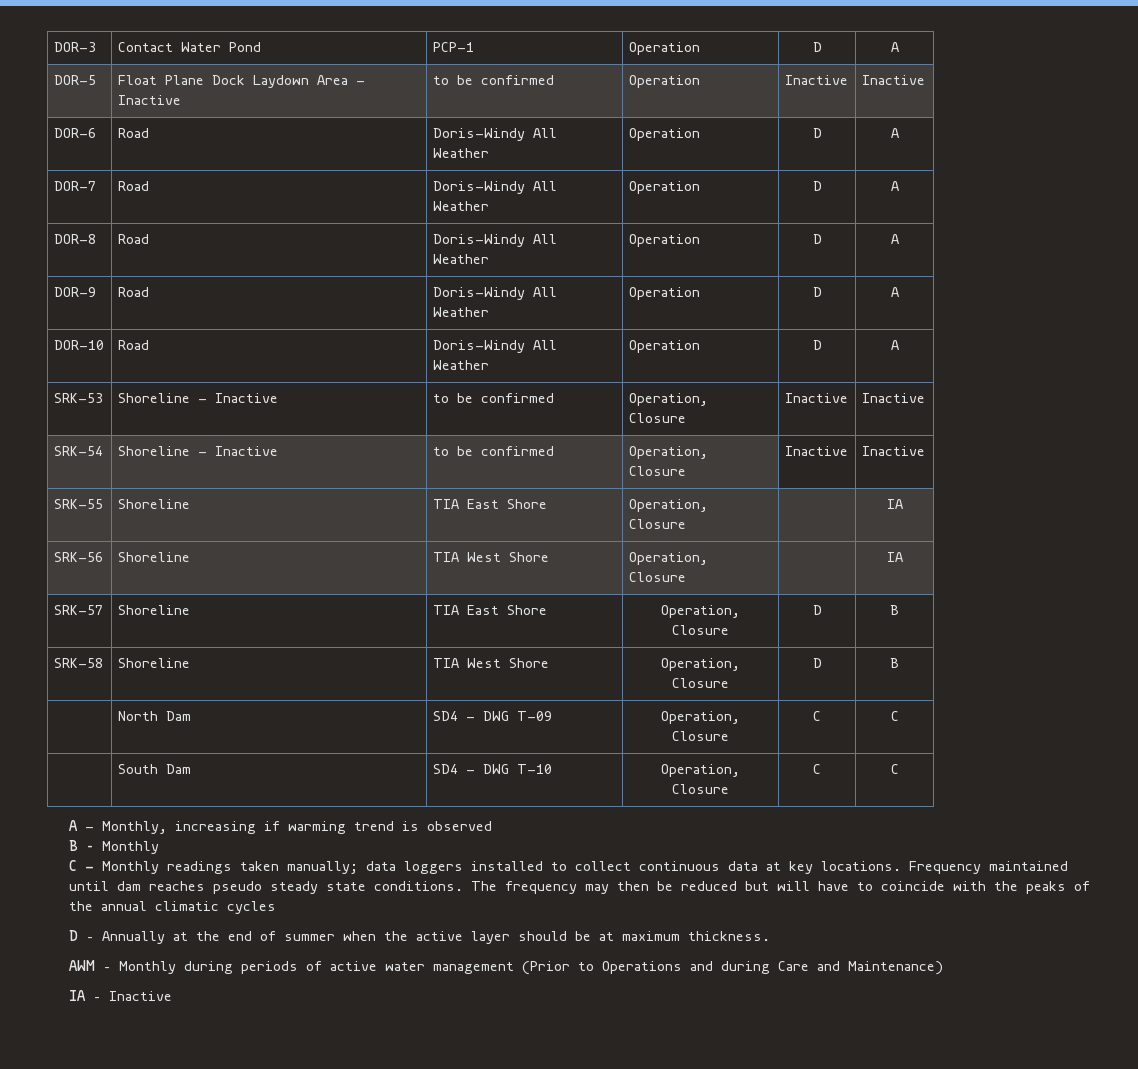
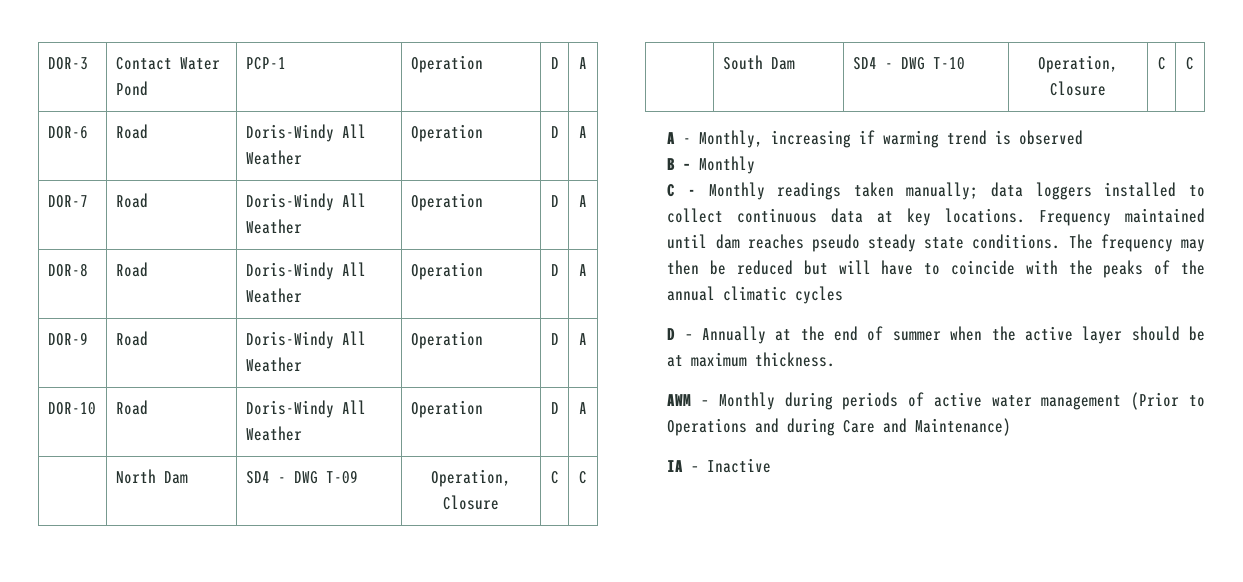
- DOR-5 | Float Plane Dock Laydown Area - Inactive | to be confirmed | Operation | Inactive | Inactive
- SRK-53 | Shoreline - Inactive | to be confirmed | Operation, Closure | Inactive | Inactive
- SRK-54 | Shoreline - Inactive | to be confirmed | Operation, Closure | Inactive | Inactive
- SRK-55 | Shoreline | TIA East Shore | Operation, Closure | | IA
- SRK-56 | Shoreline | TIA West Shore | Operation, Closure | | IA
- SRK-57 | Shoreline | TIA East Shore | Operation, Closure | D | B
- SRK-58 | Shoreline | TIA West Shore | Operation, Closure | D | B

